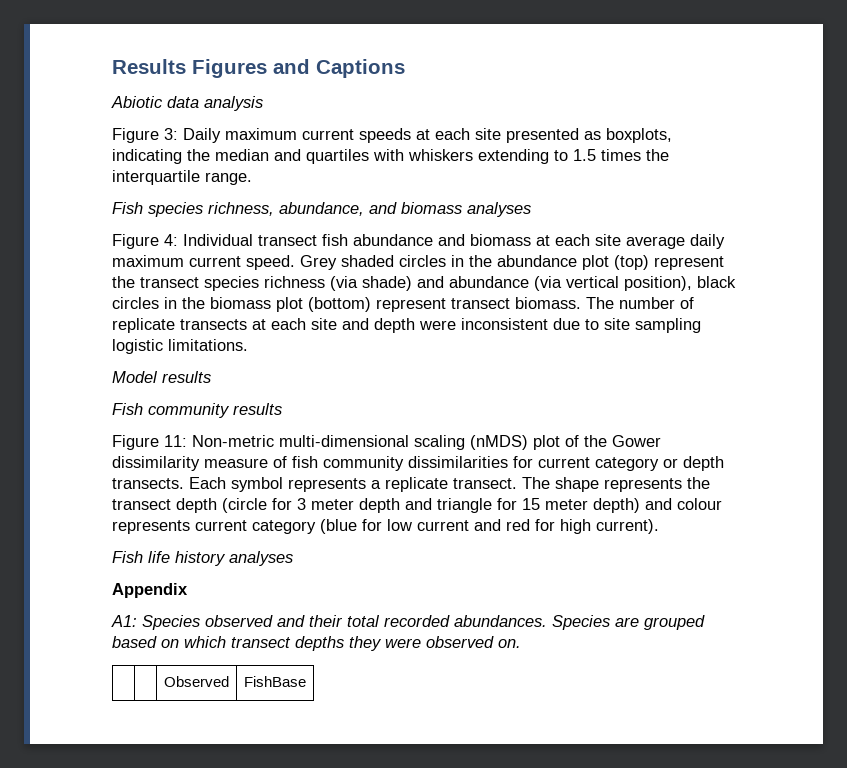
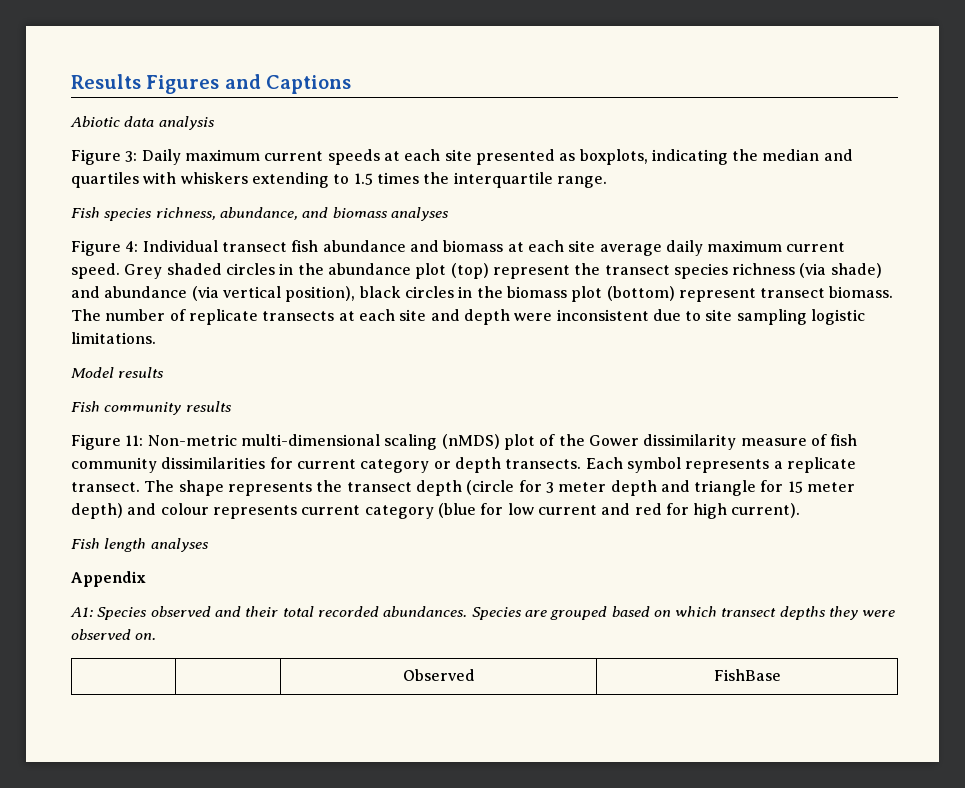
- Fish life history analyses
+ Fish length analyses

